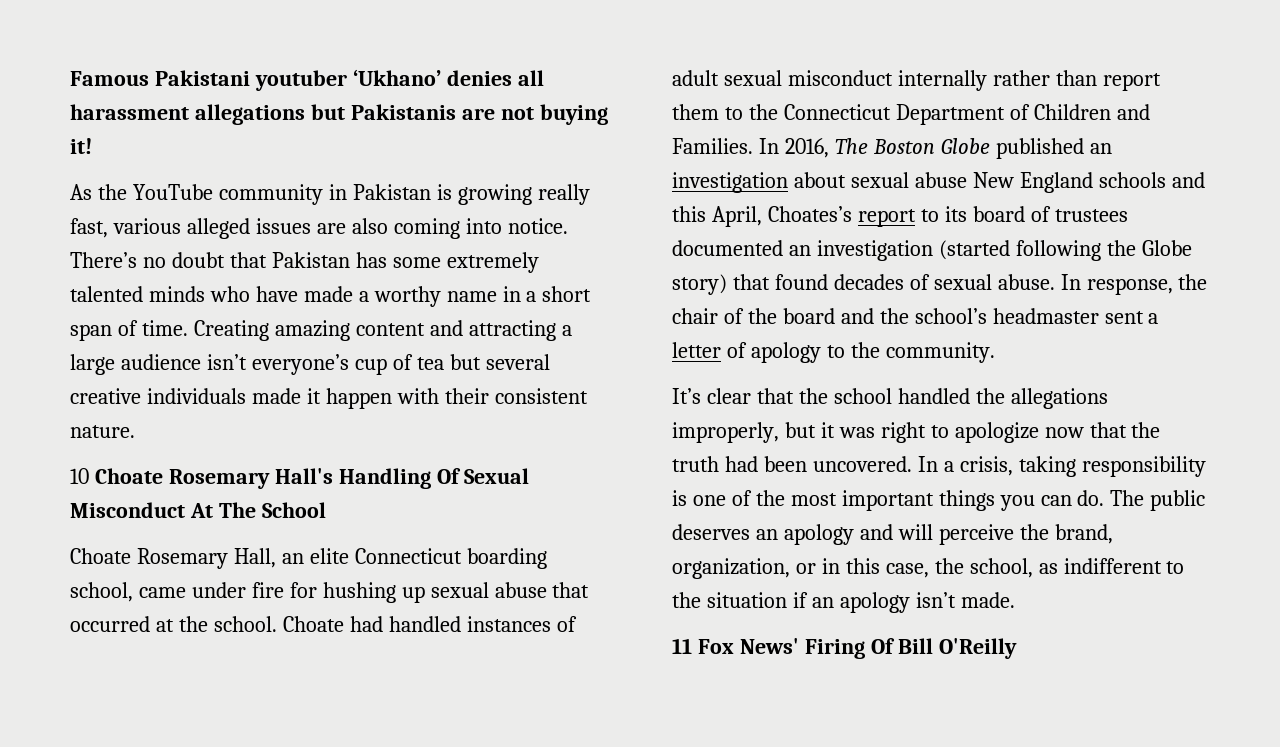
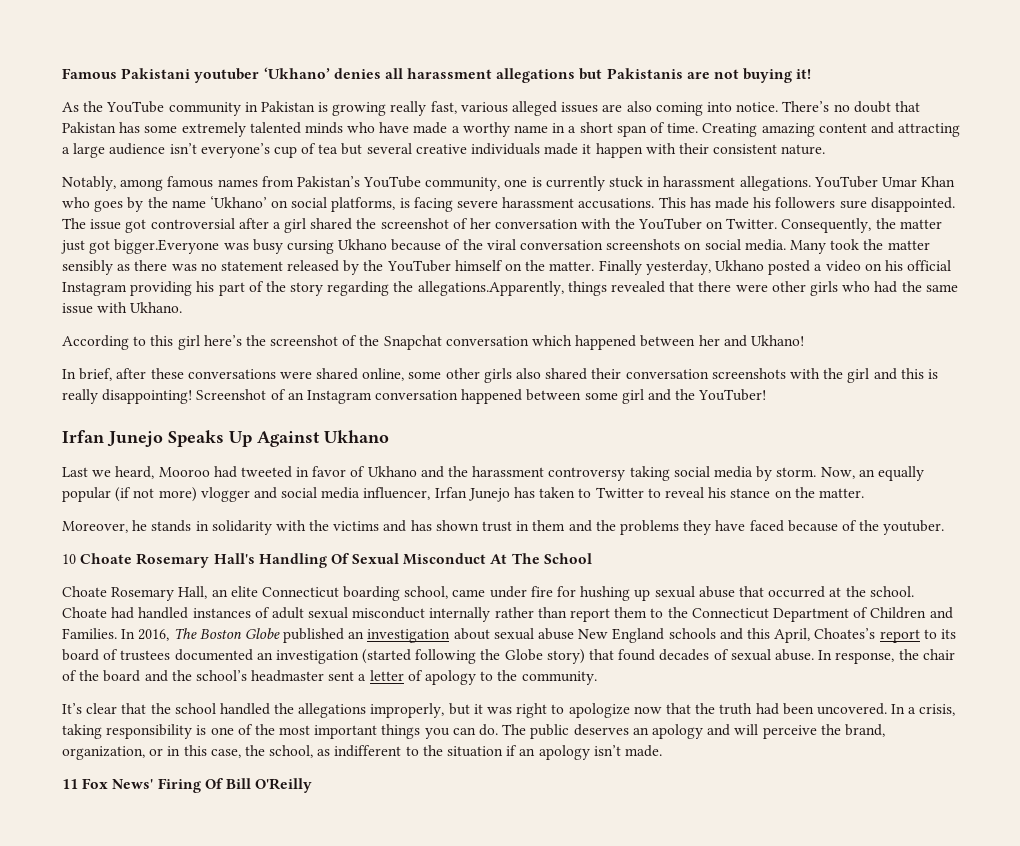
+ Notably, among famous names from Pakistan’s YouTube community, one is currently stuck in harassment allegations. YouTuber Umar Khan who goes by the name ‘Ukhano’ on social platforms, is facing severe harassment accusations. This has made his followers sure disappointed. The issue got controversial after a girl shared the screenshot of her conversation with the YouTuber on Twitter. Consequently, the matter just got bigger.Everyone was busy cursing Ukhano because of the viral conversation screenshots on social media. Many took the matter sensibly as there was no statement released by the YouTuber himself on the matter. Finally yesterday, Ukhano posted a video on his official Instagram providing his part of the story regarding the allegations.Apparently, things revealed that there were other girls who had the same issue with Ukhano.
+ According to this girl here’s the screenshot of the Snapchat conversation which happened between her and Ukhano!
+ In brief, after these conversations were shared online, some other girls also shared their conversation screenshots with the girl and this is really disappointing! Screenshot of an Instagram conversation happened between some girl and the YouTuber!
+ Irfan Junejo Speaks Up Against Ukhano
+ Last we heard, Mooroo had tweeted in favor of Ukhano and the harassment controversy taking social media by storm. Now, an equally popular (if not more) vlogger and social media influencer, Irfan Junejo has taken to Twitter to reveal his stance on the matter.
+ Moreover, he stands in solidarity with the victims and has shown trust in them and the problems they have faced because of the youtuber.

